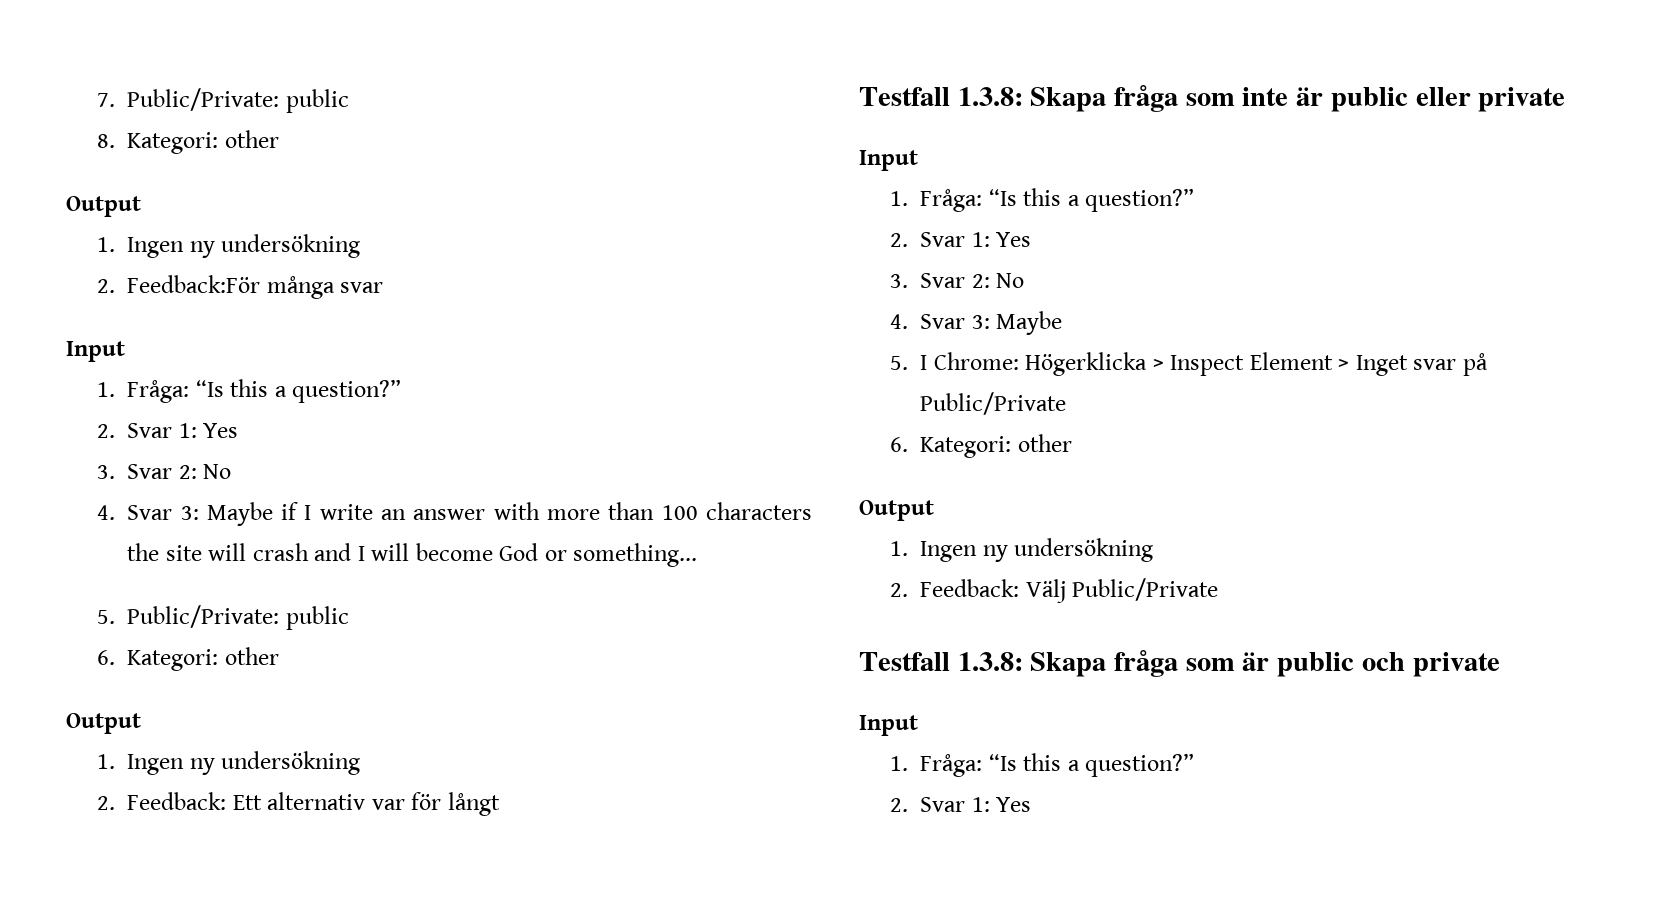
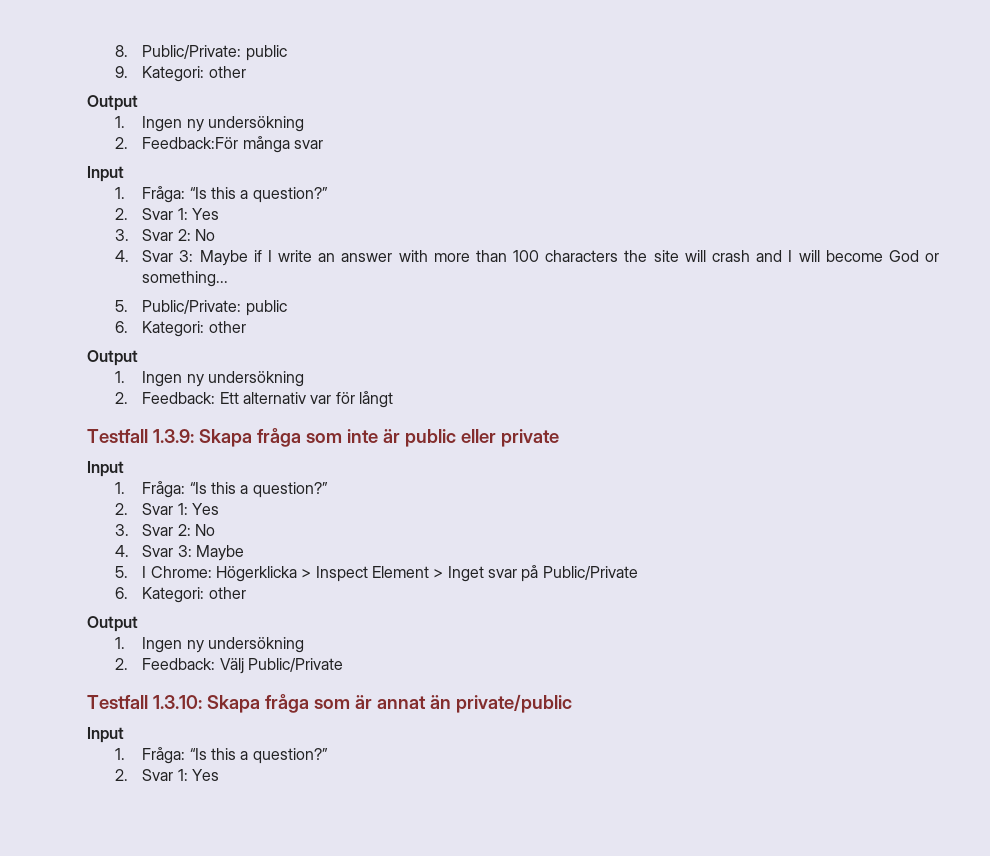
- 7. Public/Private: public
- 8. Kategori: other
+ 8. Public/Private: public
+ 9. Kategori: other
- Testfall 1.3.8: Skapa fråga som inte är public eller private
+ Testfall 1.3.9: Skapa fråga som inte är public eller private
- Testfall 1.3.8: Skapa fråga som är public och private
+ Testfall 1.3.10: Skapa fråga som är annat än private/public

